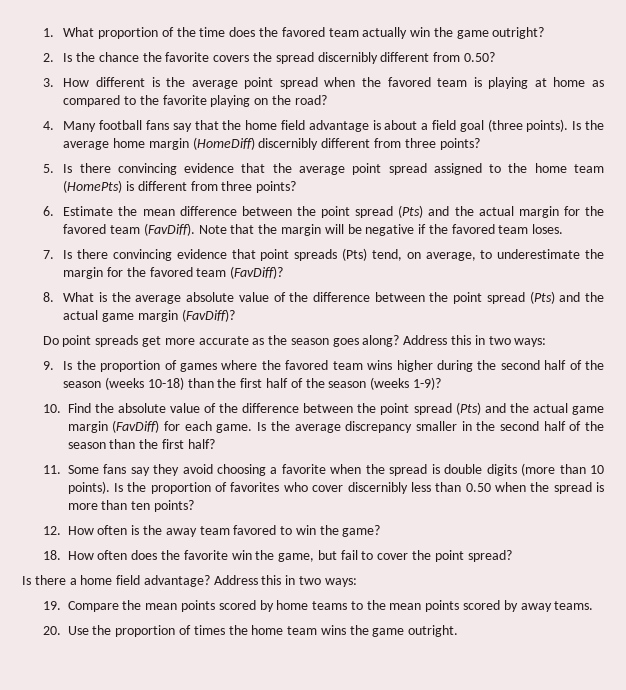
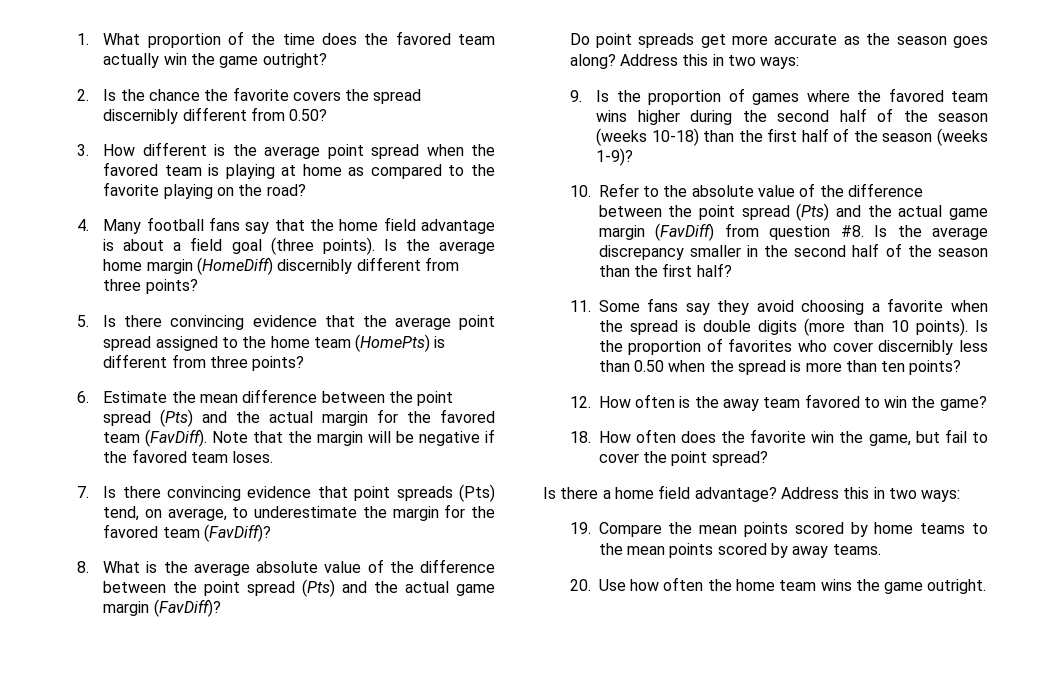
- 10. Find the absolute value of the difference between the point spread (Pts) and the actual game margin (FavDiff) for each game.
+ 10. Refer to the absolute value of the difference between the point spread (Pts) and the actual game margin (FavDiff) from question #8.
- 20. Use the proportion of times the home team wins the game outright.
+ 20. Use how often the home team wins the game outright.

